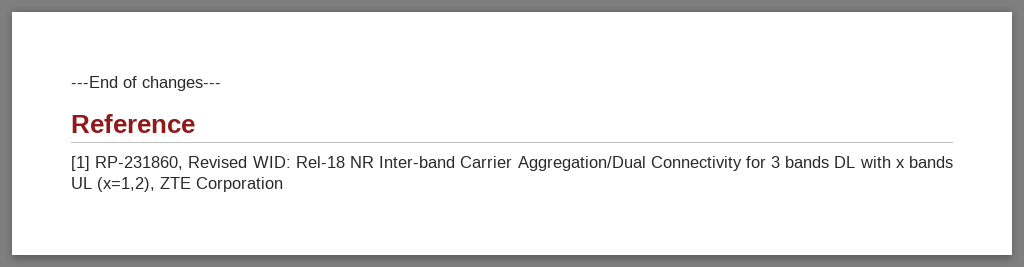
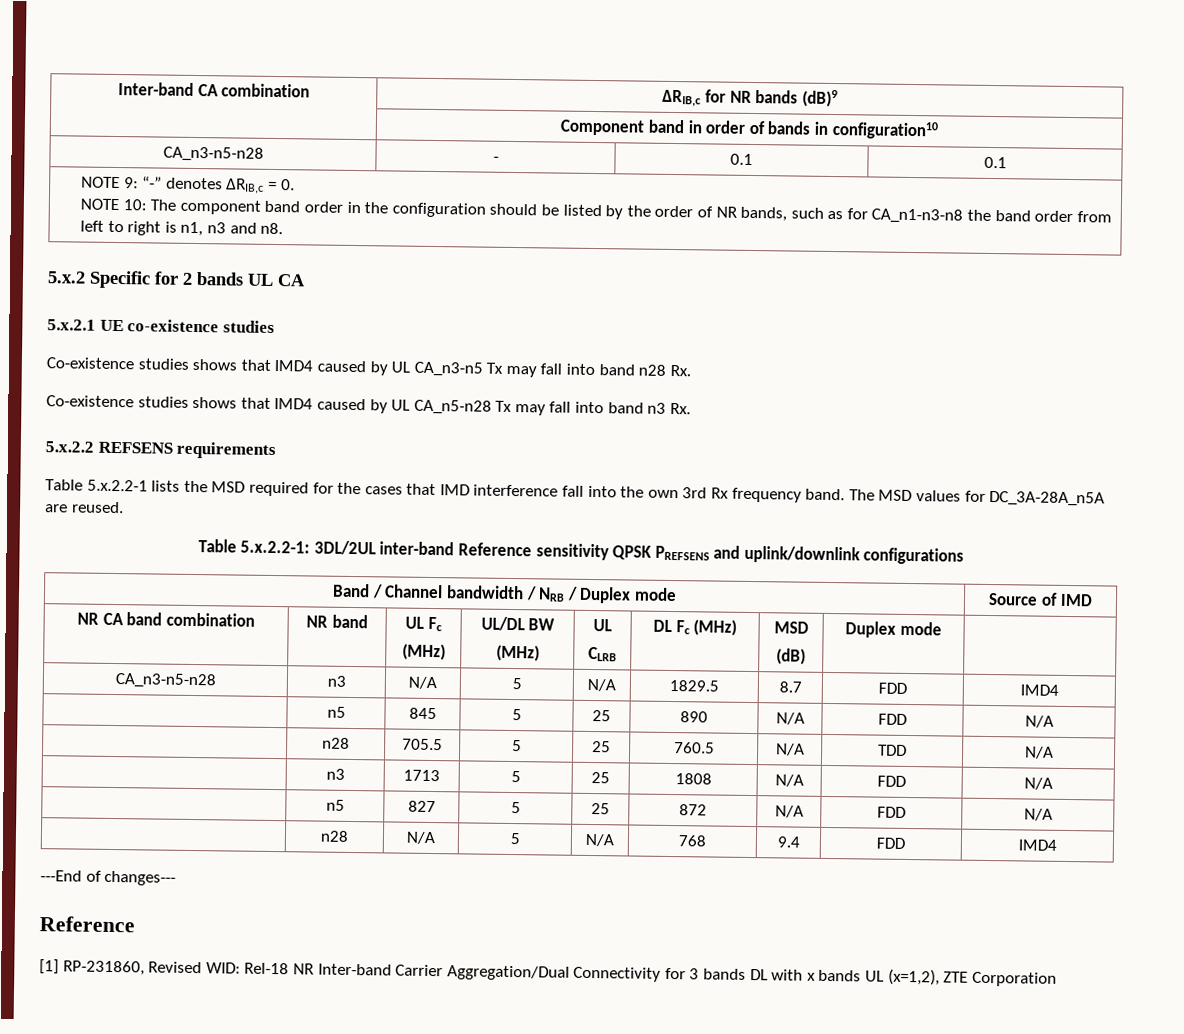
+ Inter-band CA combination | ΔRIB,c for NR bands (dB)9
+ | Component band in order of bands in configuration10
+ CA_n3-n5-n28 | - | 0.1 | 0.1
+ NOTE 9: “-” denotes ΔRIB,c = 0.
+ NOTE 10: The component band order in the configuration should be listed by the order of NR bands, such as for CA_n1-n3-n8 the band order from left to right is n1, n3 and n8.
+ 5.x.2 Specific for 2 bands UL CA
+ 5.x.2.1 UE co-existence studies
+ Co-existence studies shows that IMD4 caused by UL CA_n3-n5 Tx may fall into band n28 Rx.
+ Co-existence studies shows that IMD4 caused by UL CA_n5-n28 Tx may fall into band n3 Rx.
+ 5.x.2.2 REFSENS requirements
+ Table 5.x.2.2-1 lists the MSD required for the cases that IMD interference fall into the own 3rd Rx frequency band. The MSD values for DC_3A-28A_n5A are reused.
+ Table 5.x.2.2-1: 3DL/2UL inter-band Reference sensitivity QPSK PREFSENS and uplink/downlink configurations
+ Band / Channel bandwidth / NRB / Duplex mode | Source of IMD
+ NR CA band combination | NR band | UL Fc
+ (MHz) | UL/DL BW
+ (MHz) | UL
+ CLRB | DL Fc (MHz) | MSD
+ (dB) | Duplex mode |
+ CA_n3-n5-n28 | n3 | N/A | 5 | N/A | 1829.5 | 8.7 | FDD | IMD4
+ | n5 | 845 | 5 | 25 | 890 | N/A | FDD | N/A
+ | n28 | 705.5 | 5 | 25 | 760.5 | N/A | TDD | N/A
+ | n3 | 1713 | 5 | 25 | 1808 | N/A | FDD | N/A
+ | n5 | 827 | 5 | 25 | 872 | N/A | FDD | N/A
+ | n28 | N/A | 5 | N/A | 768 | 9.4 | FDD | IMD4

